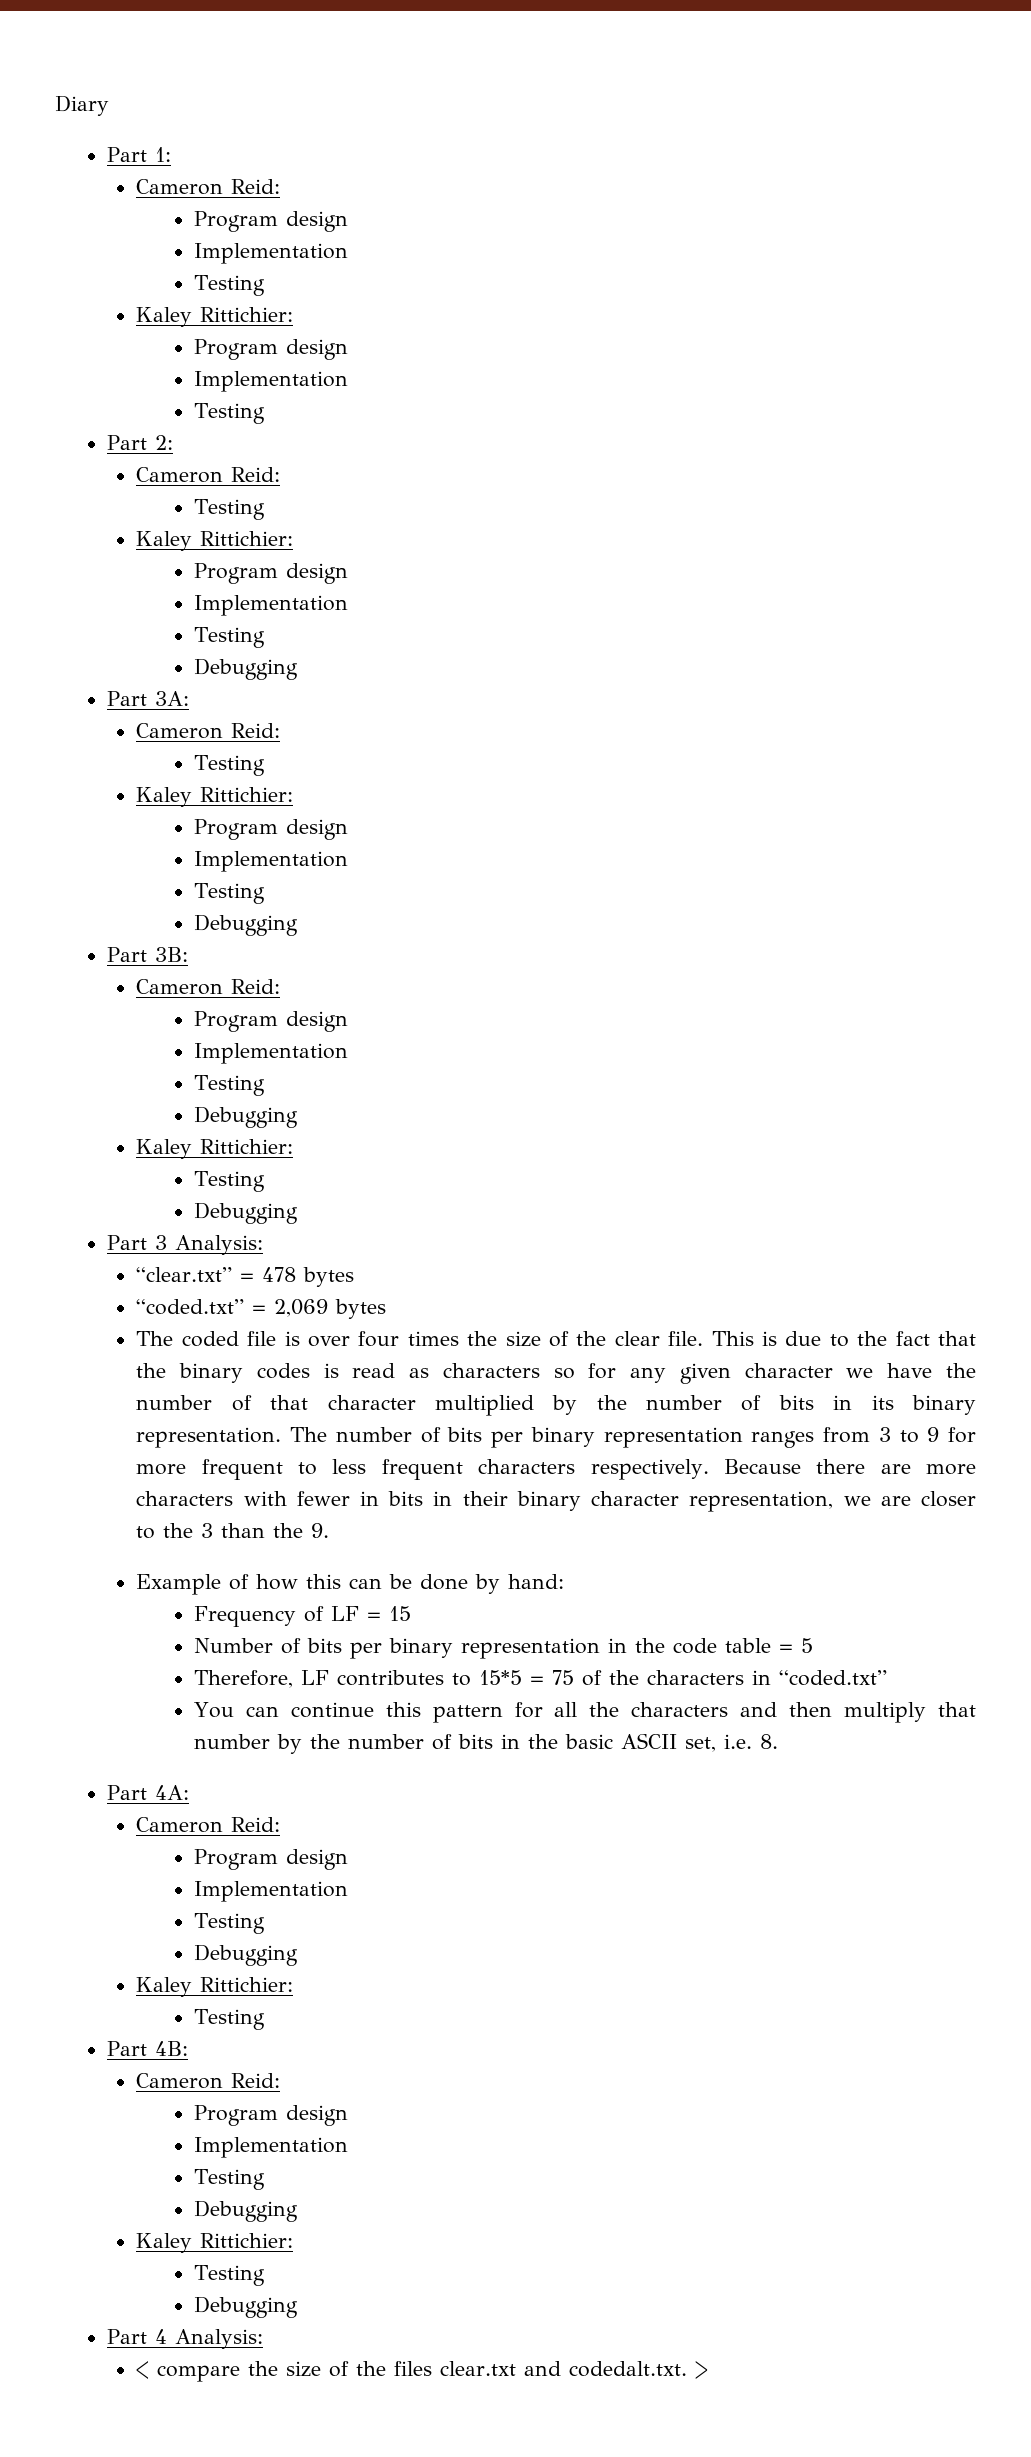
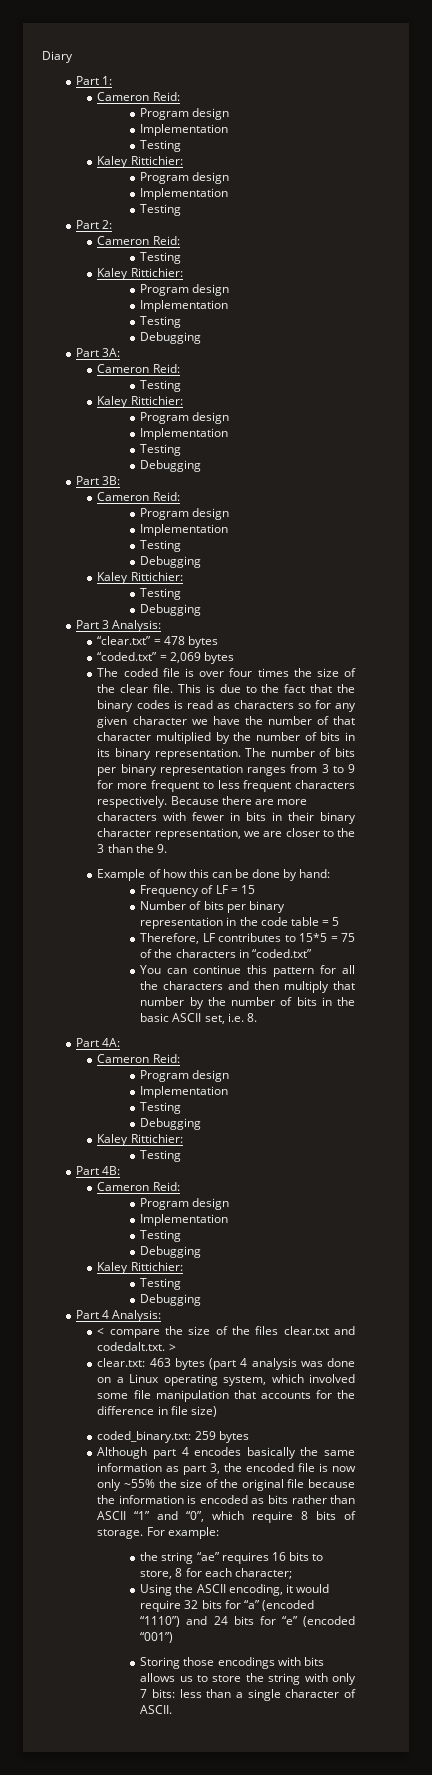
+ clear.txt: 463 bytes (part 4 analysis was done on a Linux operating system, which involved some file manipulation that accounts for the difference in file size)
+ coded_binary.txt: 259 bytes
+ Although part 4 encodes basically the same information as part 3, the encoded file is now only ~55% the size of the original file because the information is encoded as bits rather than ASCII “1” and “0”, which require 8 bits of storage. For example:
+ the string “ae” requires 16 bits to store, 8 for each character;
+ Using the ASCII encoding, it would require 32 bits for “a” (encoded “1110”) and 24 bits for “e” (encoded “001”)
+ Storing those encodings with bits allows us to store the string with only 7 bits: less than a single character of ASCII.

